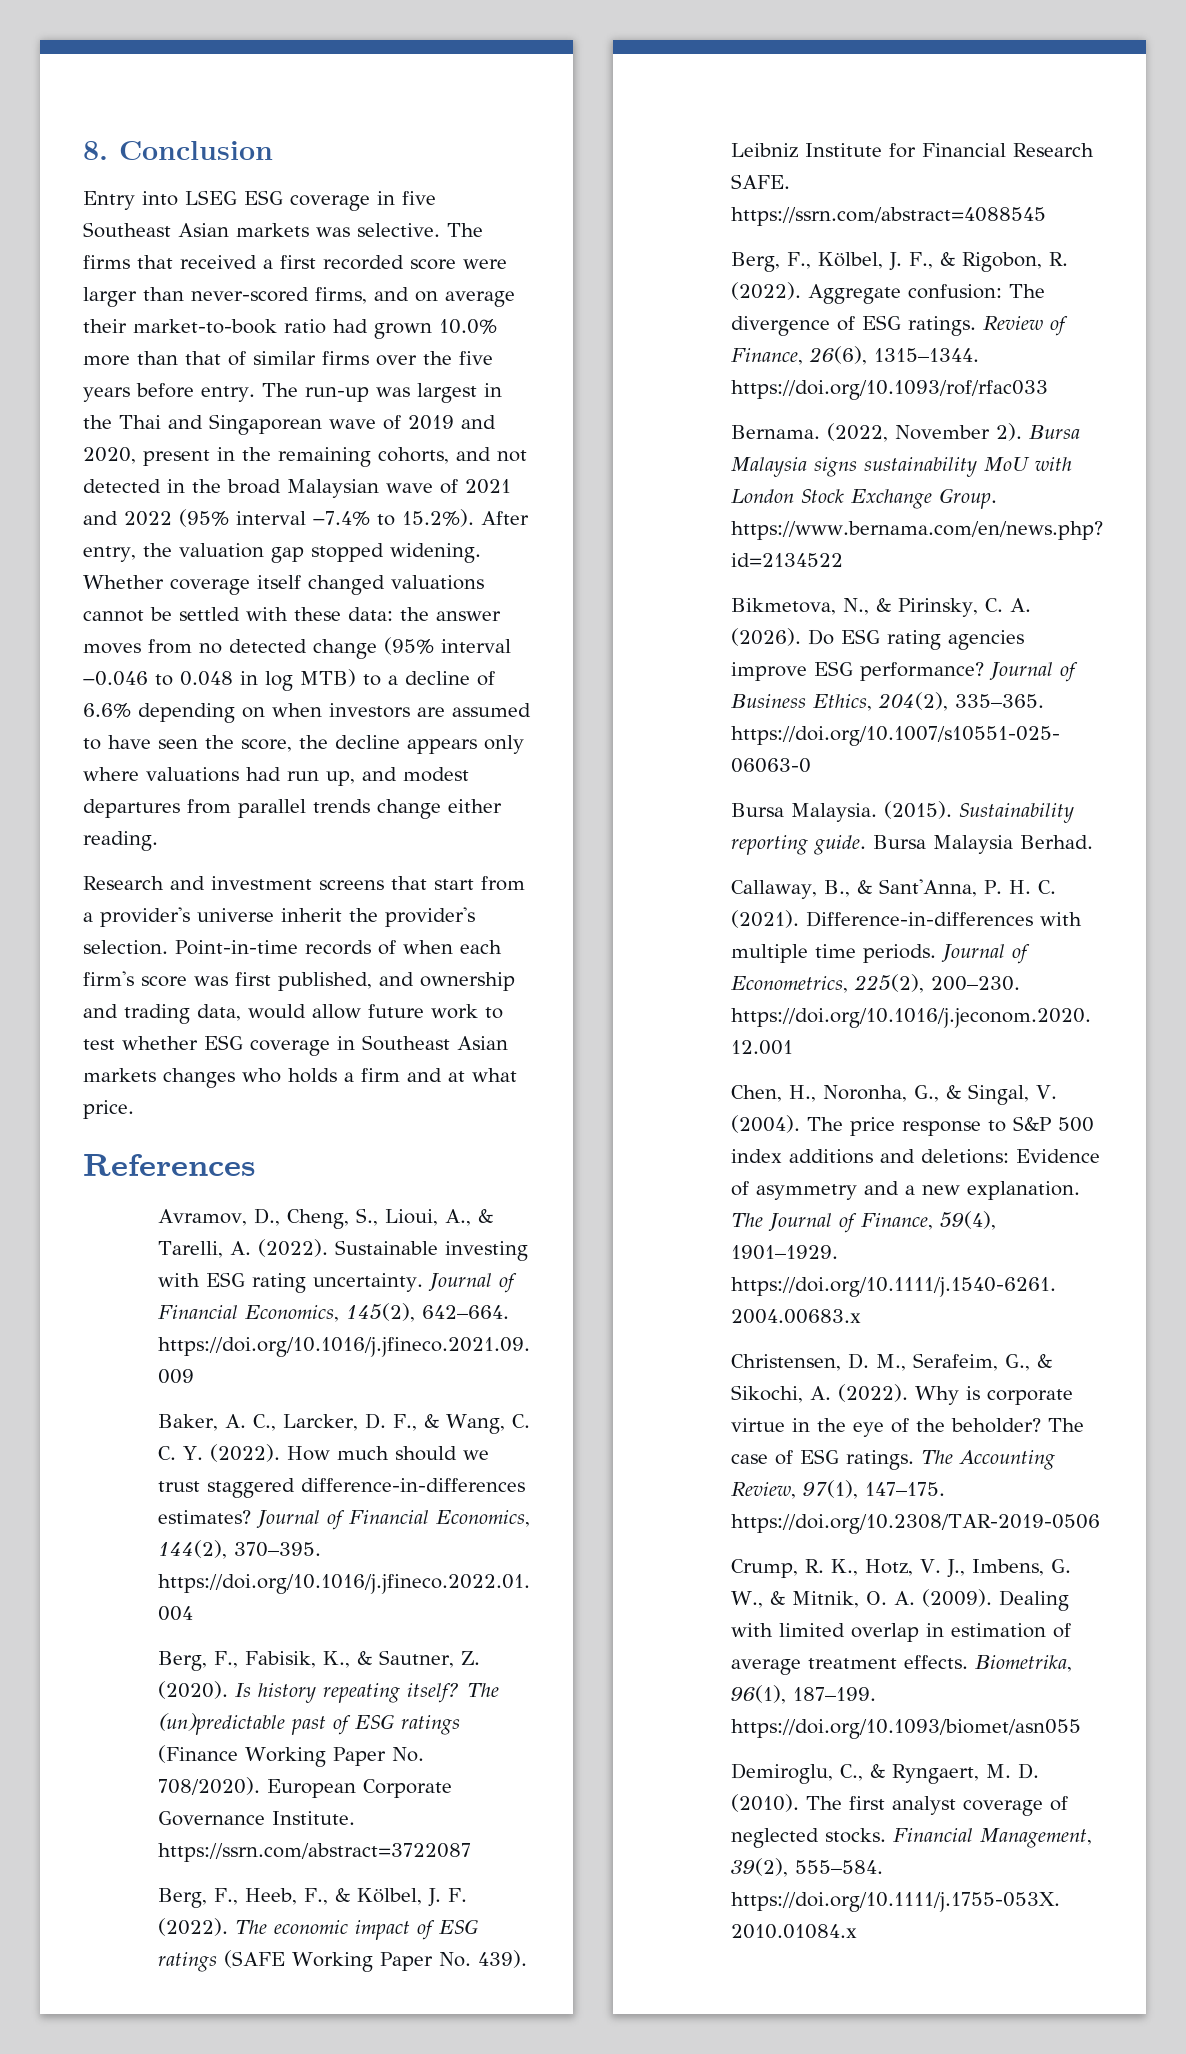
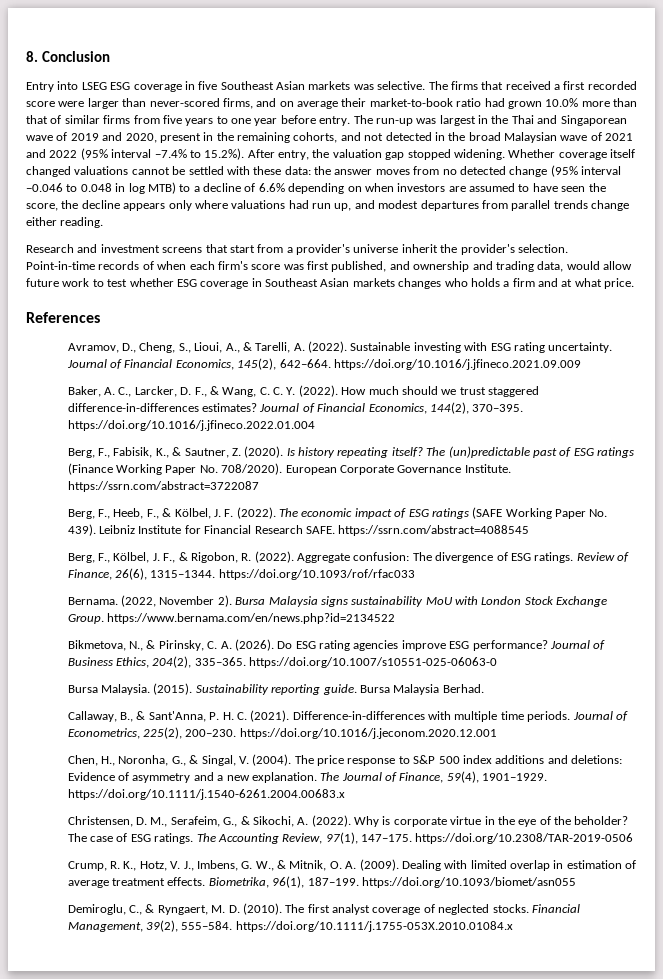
- The firms that received a first recorded score were larger than never-scored firms, and on average their market-to-book ratio had grown 10.0% more than that of similar firms over the five years before entry.
+ The firms that received a first recorded score were larger than never-scored firms, and on average their market-to-book ratio had grown 10.0% more than that of similar firms from five years to one year before entry.

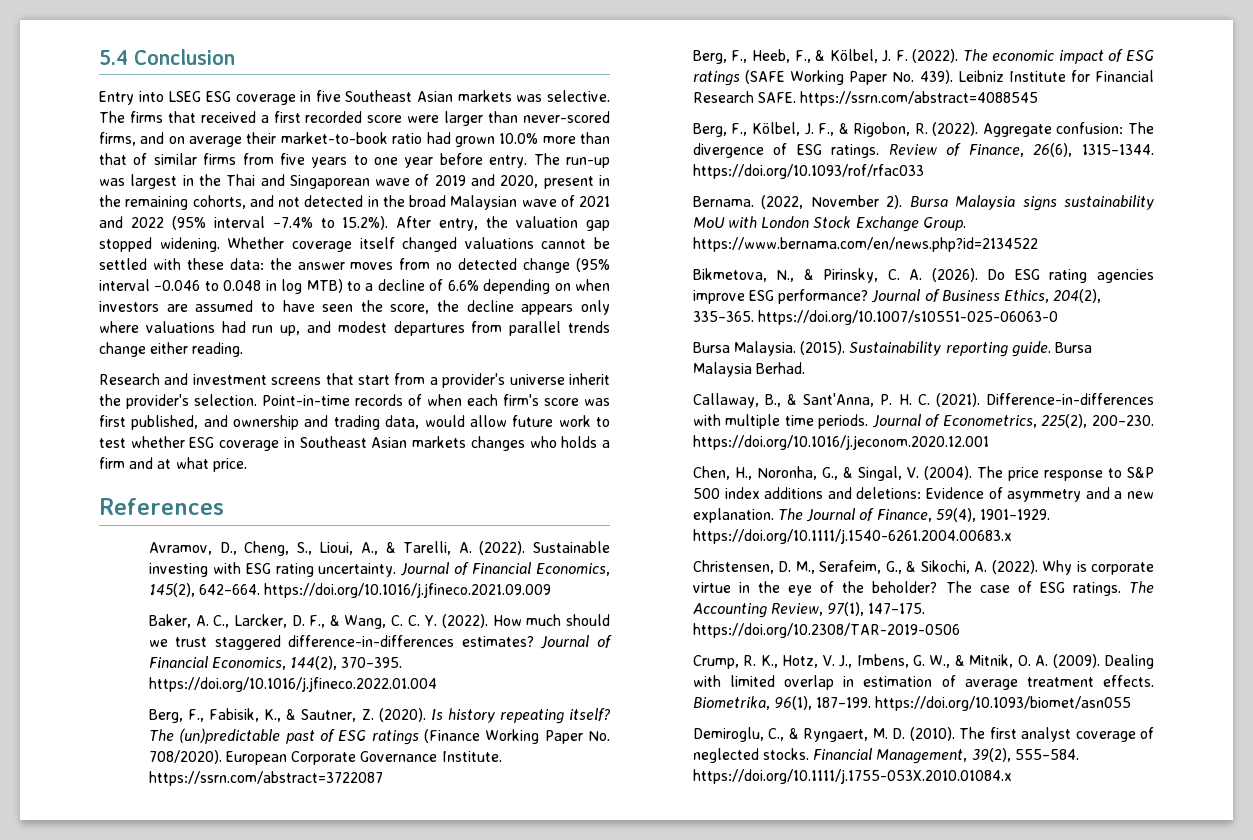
- 8. Conclusion
+ 5.4 Conclusion

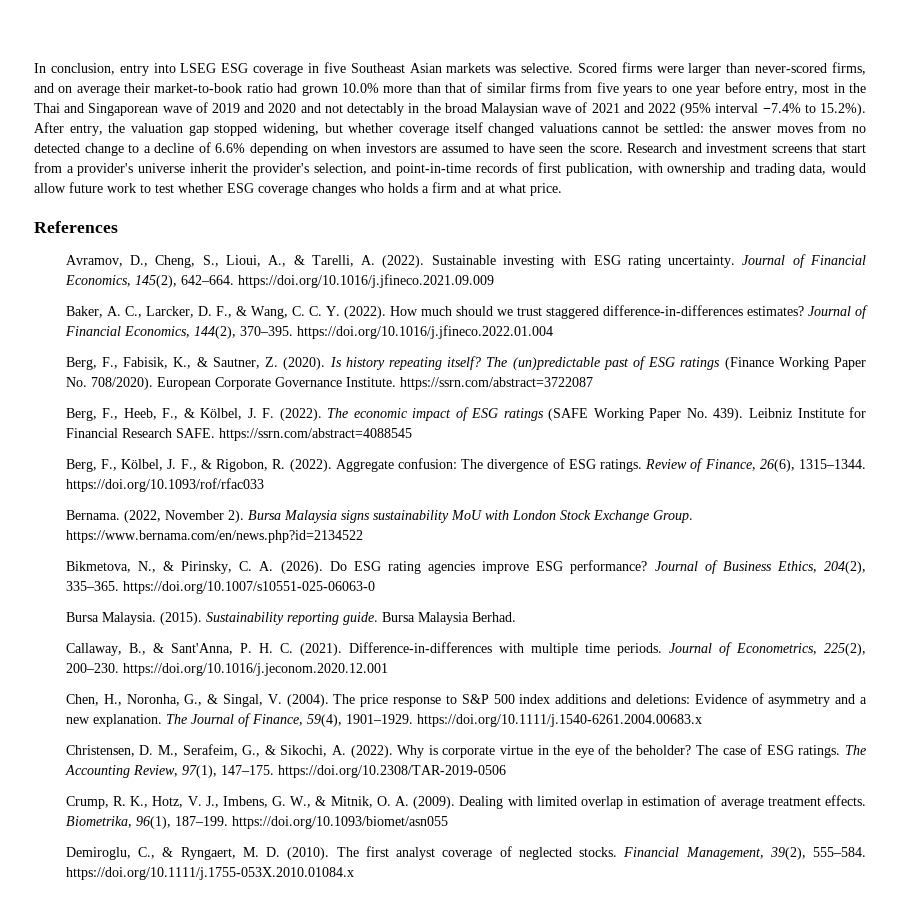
- 5.4 Conclusion
- Entry into LSEG ESG coverage in five Southeast Asian markets was selective.
+ In conclusion, entry into LSEG ESG coverage in five Southeast Asian markets was selective.
- The firms that received a first recorded score were larger than never-scored firms, and on average their market-to-book ratio had grown 10.0% more than that of similar firms from five years to one year before entry. The run-up was largest in the Thai and Singaporean wave of 2019 and 2020, present in the remaining cohorts, and not detected in the broad Malaysian wave of 2021 and 2022 (95% interval −7.4% to 15.2%). After entry, the valuation gap stopped widening. Whether coverage itself changed valuations cannot be settled with these data:
+ Scored firms were larger than never-scored firms, and on average their market-to-book ratio had grown 10.0% more than that of similar firms from five years to one year before entry, most in the Thai and Singaporean wave of 2019 and 2020 and not detectably in the broad Malaysian wave of 2021 and 2022 (95% interval −7.4% to 15.2%). After entry, the valuation gap stopped widening, but whether coverage itself changed valuations cannot be settled:
- the answer moves from no detected change (95% interval −0.046 to 0.048 in log MTB) to a decline of 6.6% depending on when investors are assumed to have seen the score, the decline appears only where valuations had run up, and modest departures from parallel trends change either reading.
- Research and investment screens that start from a provider's universe inherit the provider's selection. Point-in-time records of when each firm's score was first published, and ownership and trading data, would allow future work to test whether ESG coverage in Southeast Asian markets changes who holds a firm and at what price.
+ the answer moves from no detected change to a decline of 6.6% depending on when investors are assumed to have seen the score. Research and investment screens that start from a provider's universe inherit the provider's selection, and point-in-time records of first publication, with ownership and trading data, would allow future work to test whether ESG coverage changes who holds a firm and at what price.

